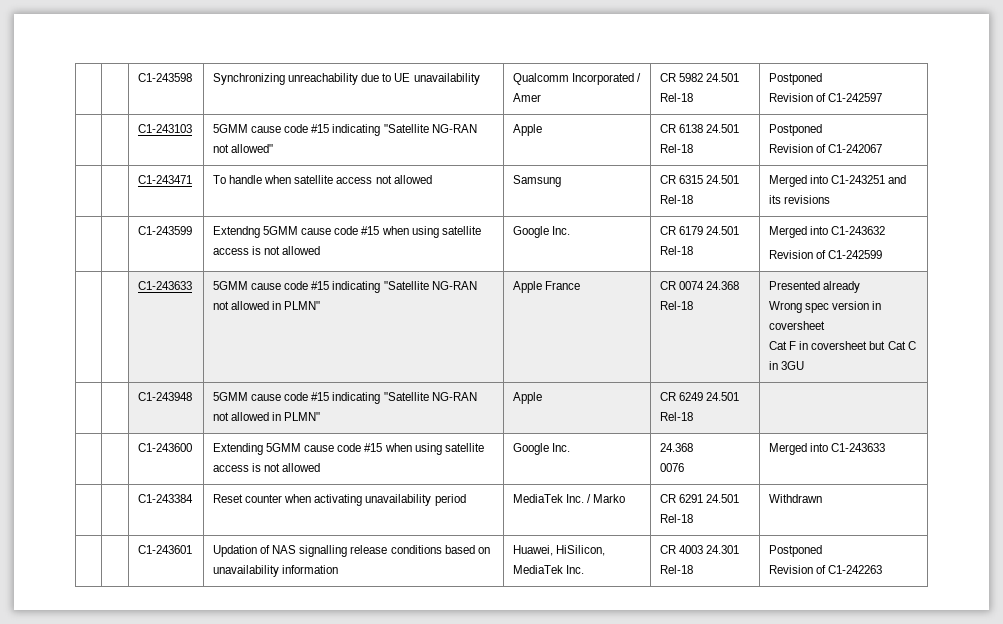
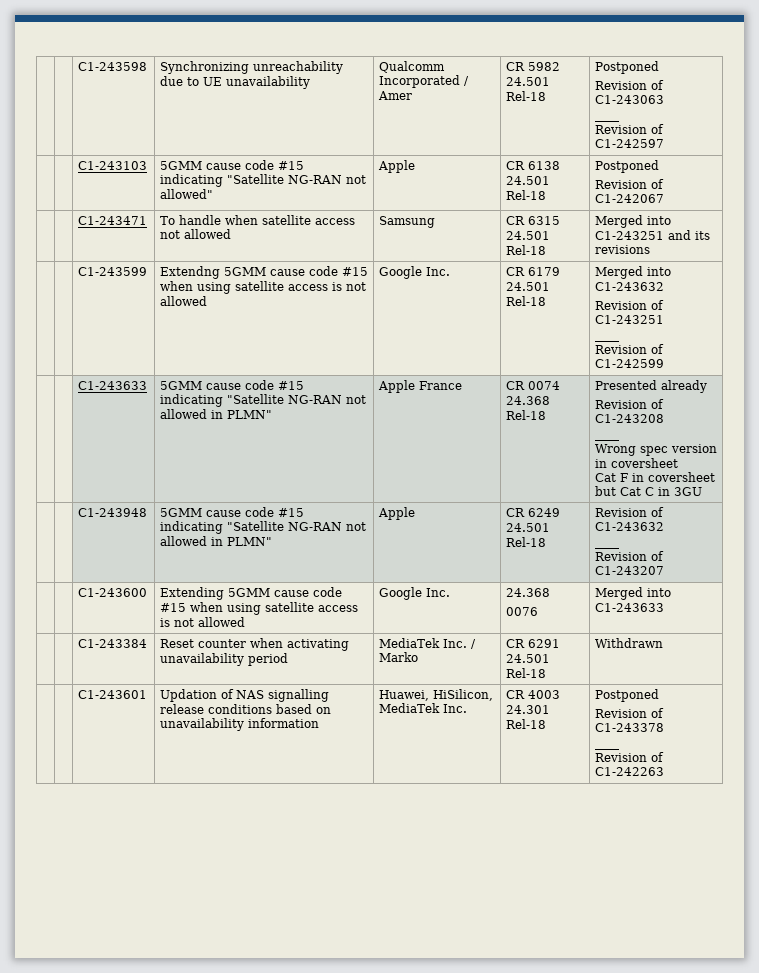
  | | C1-243598 | Synchronizing unreachability due to UE unavailability | Qualcomm Incorporated / Amer | CR 5982 24.501 Rel-18 | Postponed
+ Revision of C1-243063
+ ____
  | | C1-243599 | Extendng 5GMM cause code #15 when using satellite access is not allowed | Google Inc. | CR 6179 24.501 Rel-18 | Merged into C1-243632
+ Revision of C1-243251
+ ____
  | | C1-243633 | 5GMM cause code #15 indicating "Satellite NG-RAN not allowed in PLMN" | Apple France | CR 0074 24.368 Rel-18 | Presented already
+ Revision of C1-243208
+ ____
- | | C1-243948 | 5GMM cause code #15 indicating "Satellite NG-RAN not allowed in PLMN" | Apple | CR 6249 24.501 Rel-18 |
+ | | C1-243948 | 5GMM cause code #15 indicating "Satellite NG-RAN not allowed in PLMN" | Apple | CR 6249 24.501 Rel-18 | Revision of C1-243632
+ ____
+ Revision of C1-243207
  | | C1-243601 | Updation of NAS signalling release conditions based on unavailability information | Huawei, HiSilicon, MediaTek Inc. | CR 4003 24.301 Rel-18 | Postponed
+ Revision of C1-243378
+ ____

